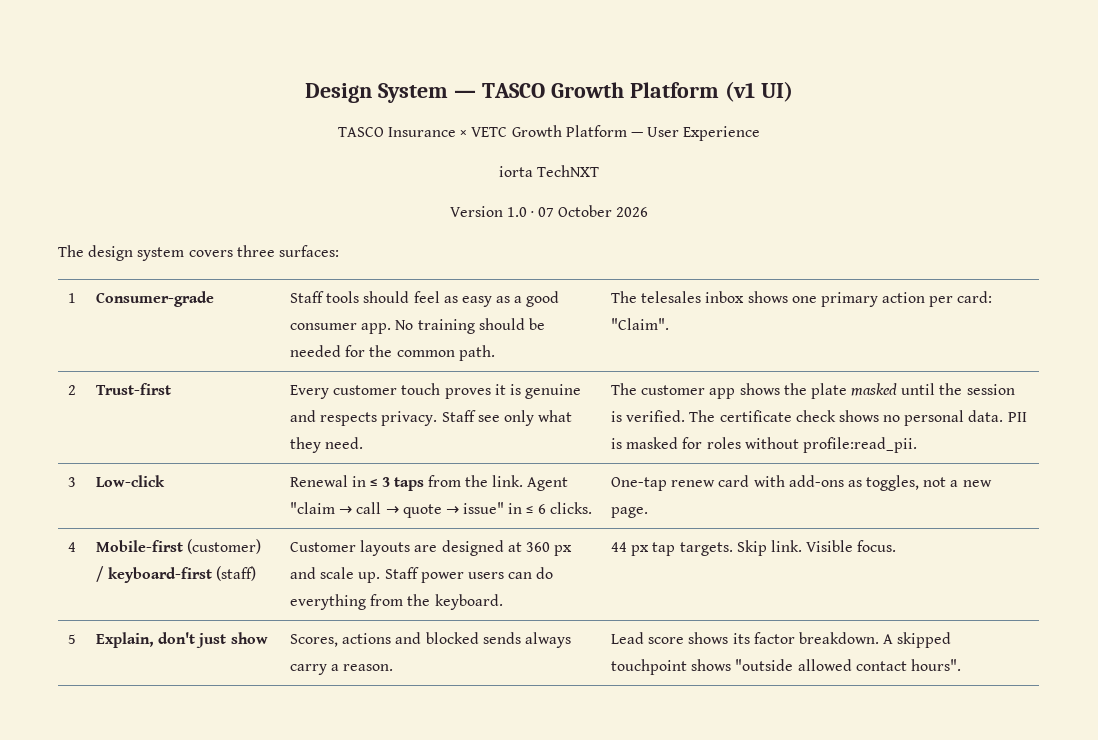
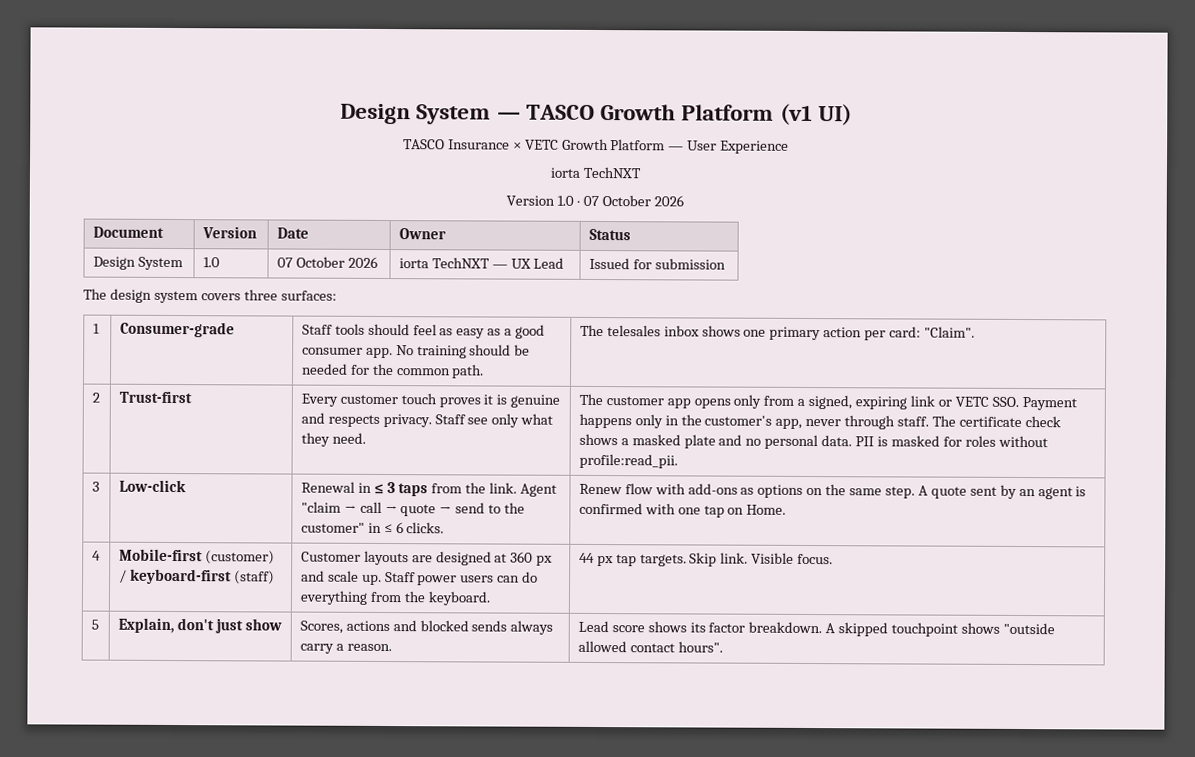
+ Document | Version | Date | Owner | Status
+ Design System | 1.0 | 07 October 2026 | iorta TechNXT — UX Lead | Issued for submission
- The customer app shows the plate masked until the session is verified. The certificate check shows no personal data.
+ The customer app opens only from a signed, expiring link or VETC SSO. Payment happens only in the customer's app, never through staff. The certificate check shows a masked plate and no personal data.
- Agent "claim → call → quote → issue" in ≤ 6 clicks.
+ Agent "claim → call → quote → send to the customer" in ≤ 6 clicks.
- One-tap renew card with add-ons as toggles, not a new page.
+ Renew flow with add-ons as options on the same step. A quote sent by an agent is confirmed with one tap on Home.

